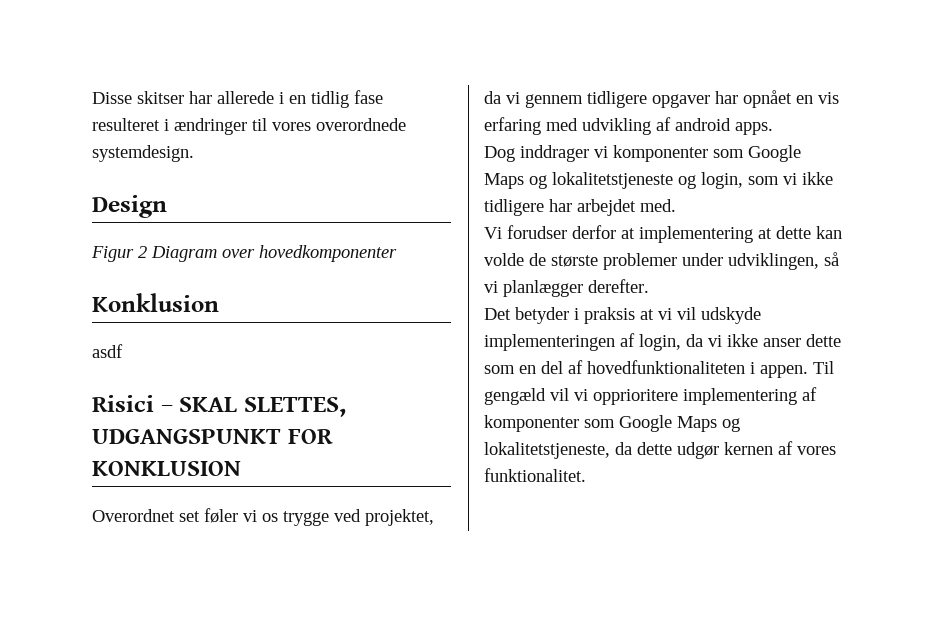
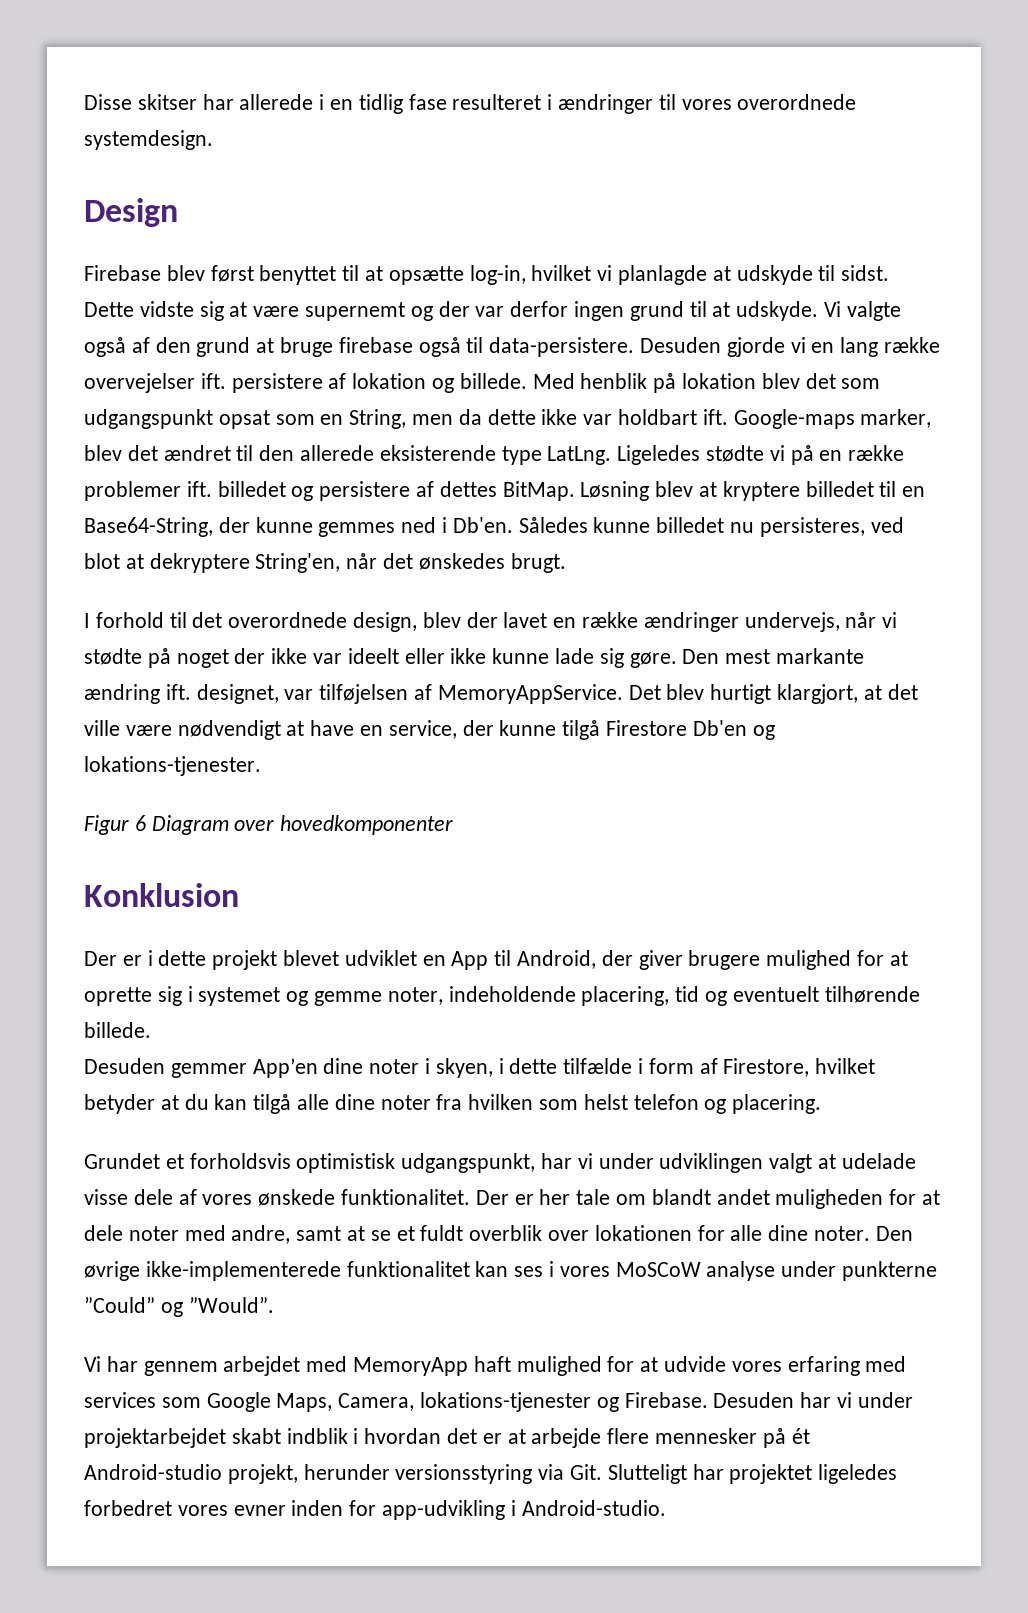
+ Firebase blev først benyttet til at opsætte log-in, hvilket vi planlagde at udskyde til sidst. Dette vidste sig at være supernemt og der var derfor ingen grund til at udskyde. Vi valgte også af den grund at bruge firebase også til data-persistere. Desuden gjorde vi en lang række overvejelser ift. persistere af lokation og billede. Med henblik på lokation blev det som udgangspunkt opsat som en String, men da dette ikke var holdbart ift. Google-maps marker, blev det ændret til den allerede eksisterende type LatLng. Ligeledes stødte vi på en række problemer ift. billedet og persistere af dettes BitMap. Løsning blev at kryptere billedet til en Base64-String, der kunne gemmes ned i Db'en. Således kunne billedet nu persisteres, ved blot at dekryptere String'en, når det ønskedes brugt.
+ I forhold til det overordnede design, blev der lavet en række ændringer undervejs, når vi stødte på noget der ikke var ideelt eller ikke kunne lade sig gøre. Den mest markante ændring ift. designet, var tilføjelsen af MemoryAppService. Det blev hurtigt klargjort, at det ville være nødvendigt at have en service, der kunne tilgå Firestore Db'en og lokations-tjenester.
- Figur 2 Diagram over hovedkomponenter
+ Figur 6 Diagram over hovedkomponenter
- asdf
- Risici – SKAL SLETTES, UDGANGSPUNKT FOR KONKLUSION
- Overordnet set føler vi os trygge ved projektet, da vi gennem tidligere opgaver har opnået en vis erfaring med udvikling af android apps.
- Dog inddrager vi komponenter som Google Maps og lokalitetstjeneste og login, som vi ikke tidligere har arbejdet med.
- Vi forudser derfor at implementering at dette kan volde de største problemer under udviklingen, så vi planlægger derefter.
- Det betyder i praksis at vi vil udskyde implementeringen af login, da vi ikke anser dette som en del af hovedfunktionaliteten i appen. Til gengæld vil vi opprioritere implementering af komponenter som Google Maps og lokalitetstjeneste, da dette udgør kernen af vores funktionalitet.
+ Der er i dette projekt blevet udviklet en App til Android, der giver brugere mulighed for at oprette sig i systemet og gemme noter, indeholdende placering, tid og eventuelt tilhørende billede.
+ Desuden gemmer App’en dine noter i skyen, i dette tilfælde i form af Firestore, hvilket betyder at du kan tilgå alle dine noter fra hvilken som helst telefon og placering.
+ Grundet et forholdsvis optimistisk udgangspunkt, har vi under udviklingen valgt at udelade visse dele af vores ønskede funktionalitet. Der er her tale om blandt andet muligheden for at dele noter med andre, samt at se et fuldt overblik over lokationen for alle dine noter. Den øvrige ikke-implementerede funktionalitet kan ses i vores MoSCoW analyse under punkterne ”Could” og ”Would”.
+ Vi har gennem arbejdet med MemoryApp haft mulighed for at udvide vores erfaring med services som Google Maps, Camera, lokations-tjenester og Firebase. Desuden har vi under projektarbejdet skabt indblik i hvordan det er at arbejde flere mennesker på ét Android-studio projekt, herunder versionsstyring via Git. Slutteligt har projektet ligeledes forbedret vores evner inden for app-udvikling i Android-studio.

